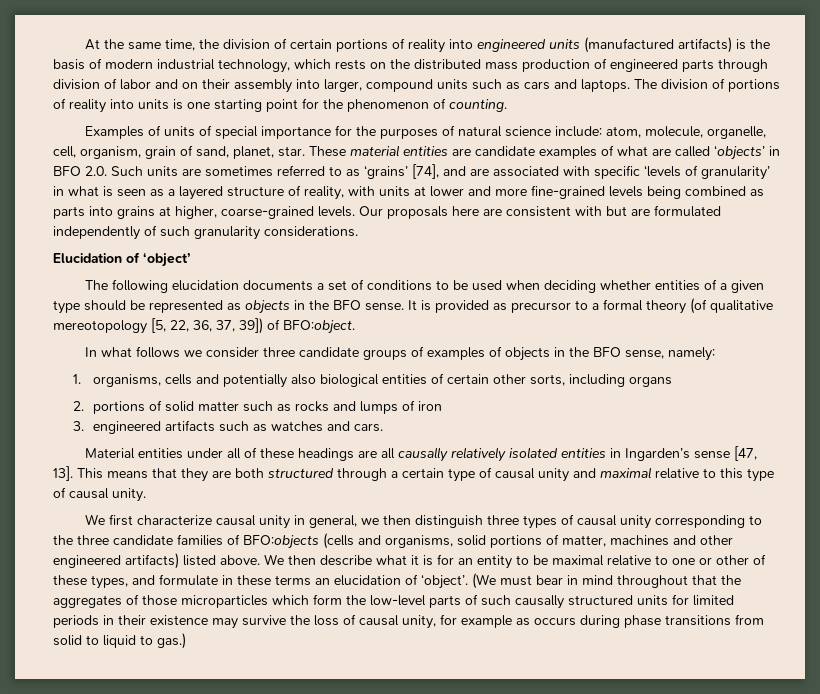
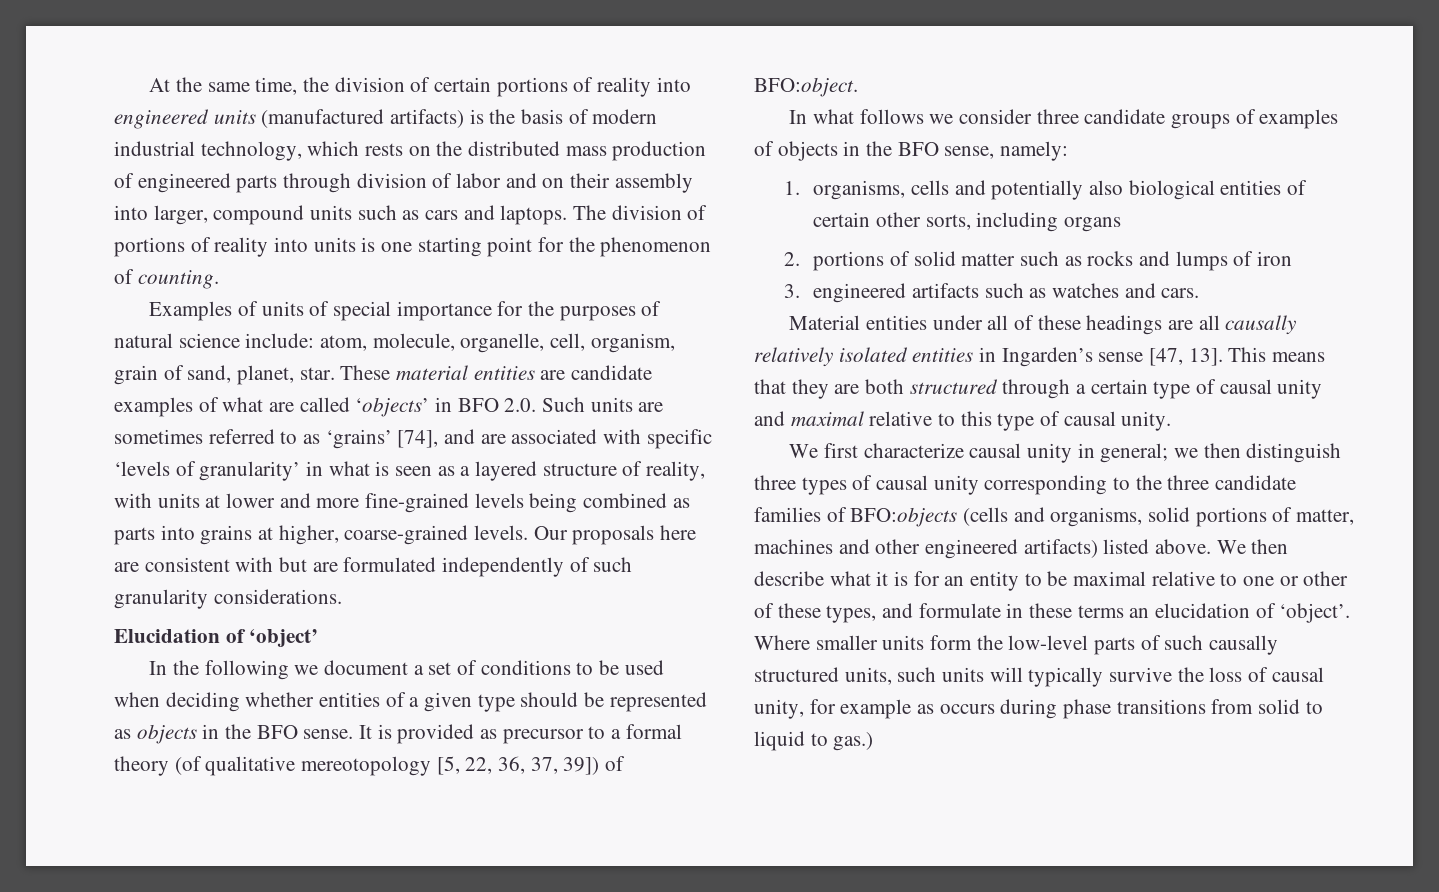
- The following elucidation documents a set of conditions to be used when deciding whether entities of a given type should be represented as objects in the BFO sense.
+ In the following we document a set of conditions to be used when deciding whether entities of a given type should be represented as objects in the BFO sense.
- We first characterize causal unity in general, we then distinguish three types of causal unity corresponding to the three candidate families of BFO:objects (cells and organisms, solid portions of matter, machines and other engineered artifacts) listed above.
+ We first characterize causal unity in general; we then distinguish three types of causal unity corresponding to the three candidate families of BFO:objects (cells and organisms, solid portions of matter, machines and other engineered artifacts) listed above.
- (We must bear in mind throughout that the aggregates of those microparticles which form the low-level parts of such causally structured units for limited periods in their existence may survive the loss of causal unity, for example as occurs during phase transitions from solid to liquid to gas.)
+ Where smaller units form the low-level parts of such causally structured units, such units will typically survive the loss of causal unity, for example as occurs during phase transitions from solid to liquid to gas.)

